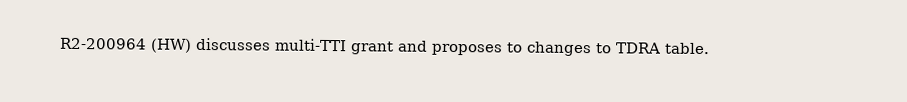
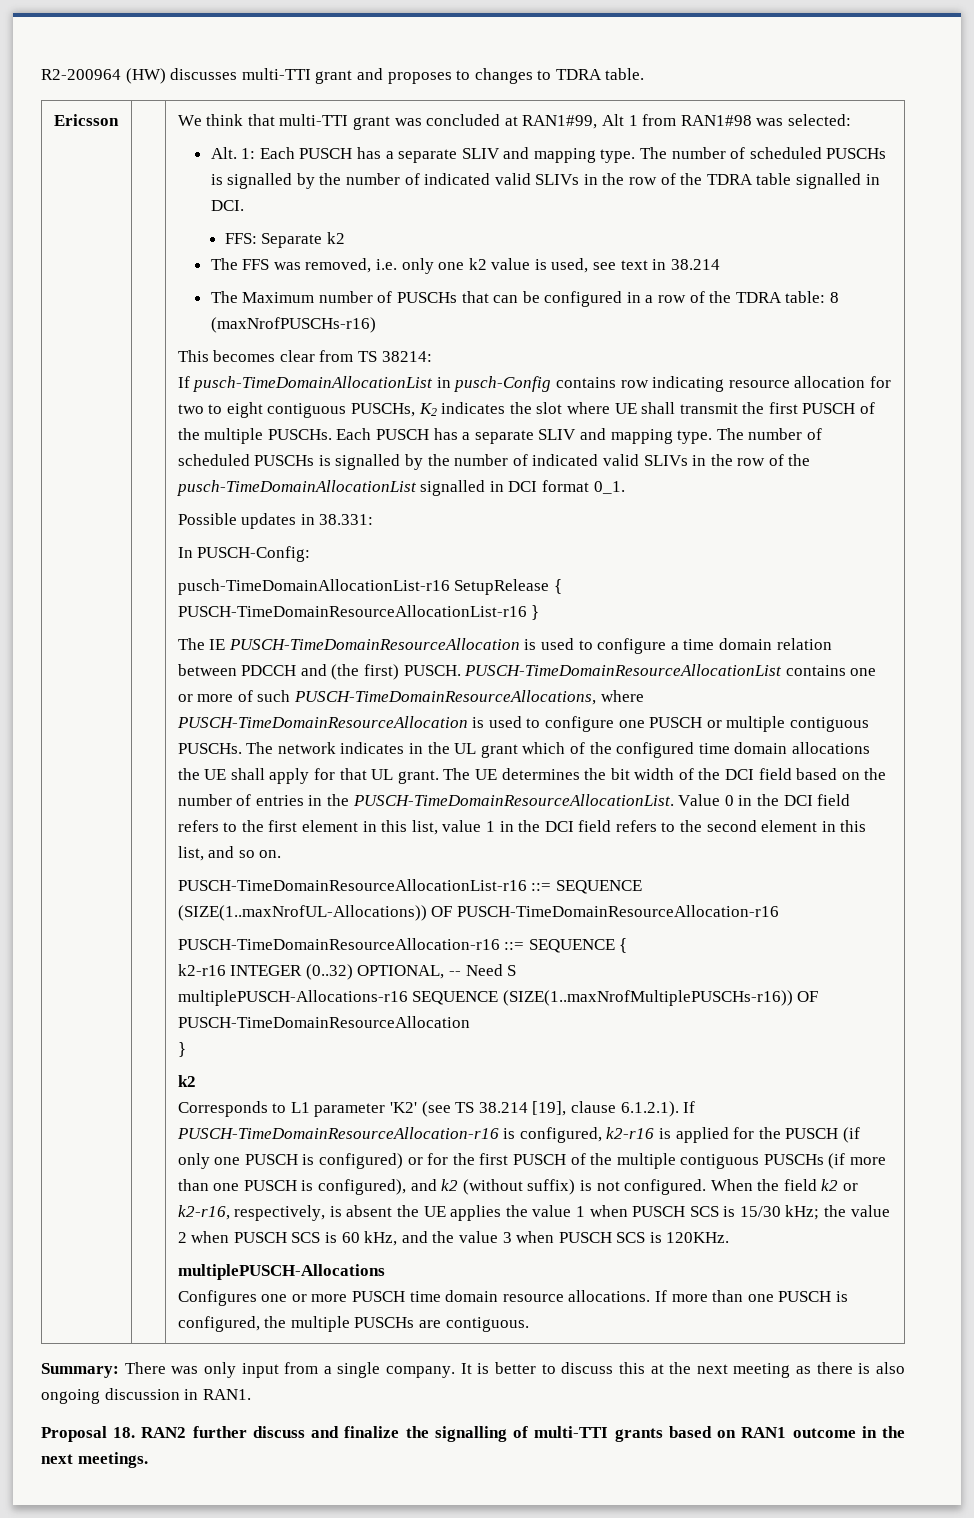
+ Ericsson | | We think that multi-TTI grant was concluded at RAN1#99, Alt 1 from RAN1#98 was selected:
+ Alt. 1: Each PUSCH has a separate SLIV and mapping type. The number of scheduled PUSCHs is signalled by the number of indicated valid SLIVs in the row of the TDRA table signalled in DCI.
+ FFS: Separate k2
+ The FFS was removed, i.e. only one k2 value is used, see text in 38.214
+ The Maximum number of PUSCHs that can be configured in a row of the TDRA table: 8 (maxNrofPUSCHs-r16)
+ This becomes clear from TS 38214:
+ If pusch-TimeDomainAllocationList in pusch-Config contains row indicating resource allocation for two to eight contiguous PUSCHs, K2 indicates the slot where UE shall transmit the first PUSCH of the multiple PUSCHs. Each PUSCH has a separate SLIV and mapping type. The number of scheduled PUSCHs is signalled by the number of indicated valid SLIVs in the row of the pusch-TimeDomainAllocationList signalled in DCI format 0_1.
+ Possible updates in 38.331:
+ In PUSCH-Config:
+ pusch-TimeDomainAllocationList-r16 SetupRelease { PUSCH-TimeDomainResourceAllocationList-r16 }
+ The IE PUSCH-TimeDomainResourceAllocation is used to configure a time domain relation between PDCCH and (the first) PUSCH. PUSCH-TimeDomainResourceAllocationList contains one or more of such PUSCH-TimeDomainResourceAllocations, where PUSCH-TimeDomainResourceAllocation is used to configure one PUSCH or multiple contiguous PUSCHs. The network indicates in the UL grant which of the configured time domain allocations the UE shall apply for that UL grant. The UE determines the bit width of the DCI field based on the number of entries in the PUSCH-TimeDomainResourceAllocationList. Value 0 in the DCI field refers to the first element in this list, value 1 in the DCI field refers to the second element in this list, and so on.
+ PUSCH-TimeDomainResourceAllocationList-r16 ::= SEQUENCE (SIZE(1..maxNrofUL-Allocations)) OF PUSCH-TimeDomainResourceAllocation-r16
+ PUSCH-TimeDomainResourceAllocation-r16 ::= SEQUENCE {
+ k2-r16 INTEGER (0..32) OPTIONAL, -- Need S
+ multiplePUSCH-Allocations-r16 SEQUENCE (SIZE(1..maxNrofMultiplePUSCHs-r16)) OF PUSCH-TimeDomainResourceAllocation
+ }
+ k2
+ Corresponds to L1 parameter 'K2' (see TS 38.214 [19], clause 6.1.2.1). If PUSCH-TimeDomainResourceAllocation-r16 is configured, k2-r16 is applied for the PUSCH (if only one PUSCH is configured) or for the first PUSCH of the multiple contiguous PUSCHs (if more than one PUSCH is configured), and k2 (without suffix) is not configured. When the field k2 or k2-r16, respectively, is absent the UE applies the value 1 when PUSCH SCS is 15/30 kHz; the value 2 when PUSCH SCS is 60 kHz, and the value 3 when PUSCH SCS is 120KHz.
+ multiplePUSCH-Allocations
+ Configures one or more PUSCH time domain resource allocations. If more than one PUSCH is configured, the multiple PUSCHs are contiguous.
+ Summary: There was only input from a single company. It is better to discuss this at the next meeting as there is also ongoing discussion in RAN1.
+ Proposal 18. RAN2 further discuss and finalize the signalling of multi-TTI grants based on RAN1 outcome in the next meetings.

